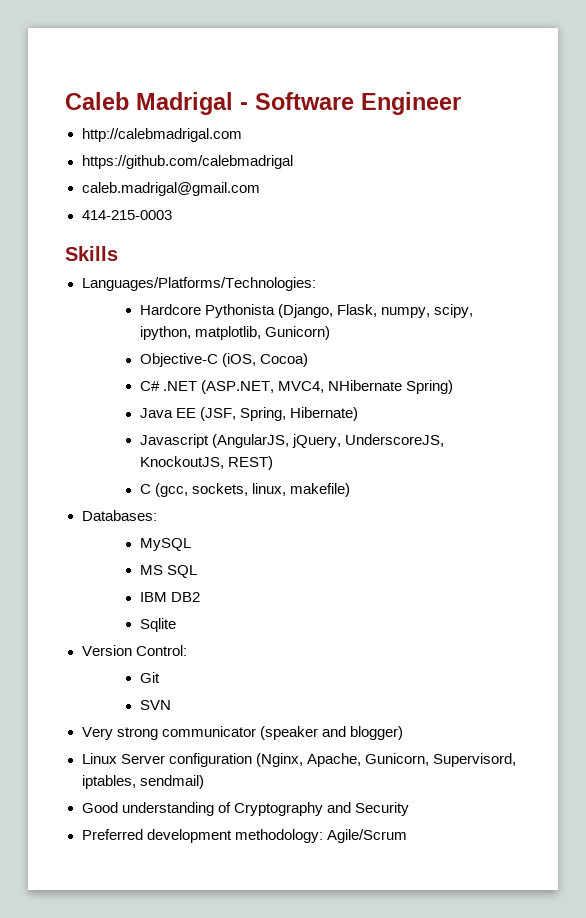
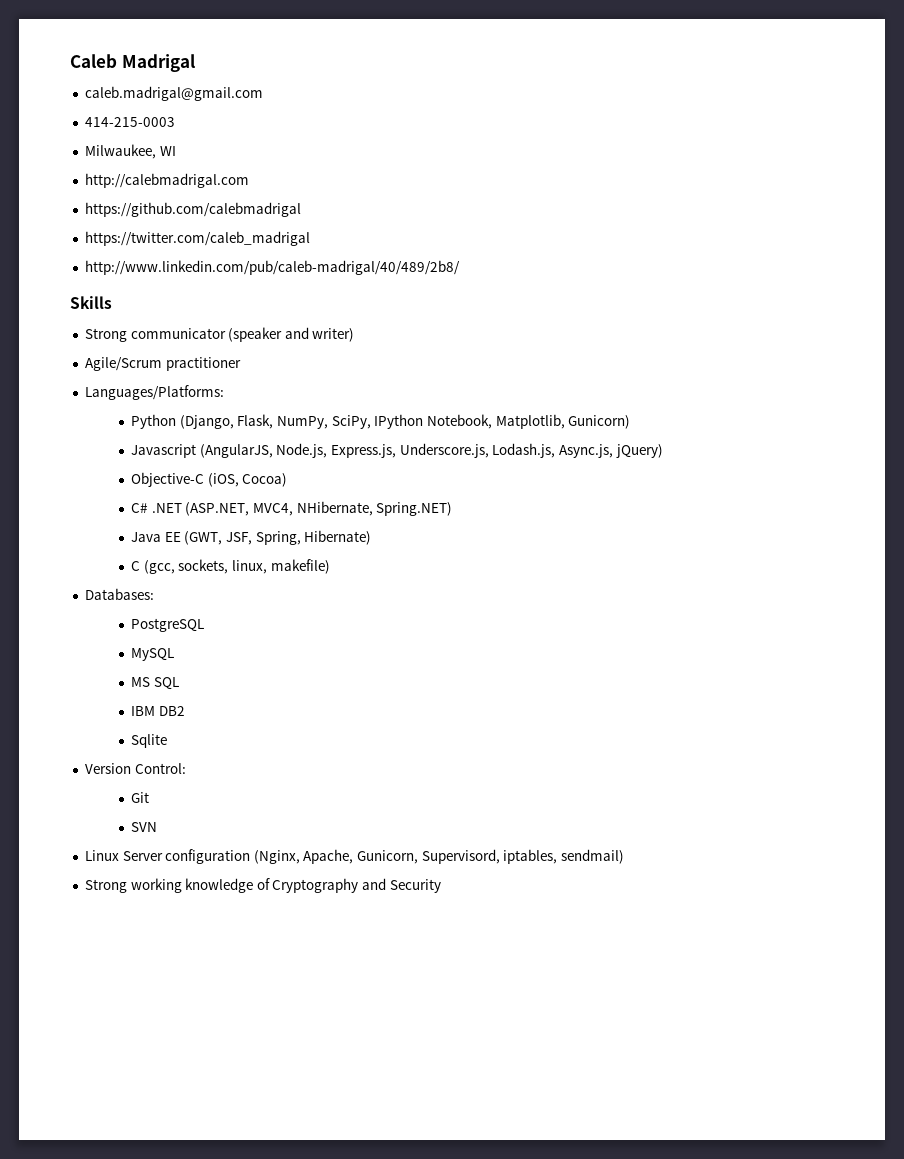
- Caleb Madrigal - Software Engineer
+ Caleb Madrigal
+ caleb.madrigal@gmail.com
+ 414-215-0003
+ Milwaukee, WI
- caleb.madrigal@gmail.com
- 414-215-0003
+ https://twitter.com/caleb_madrigal
+ http://www.linkedin.com/pub/caleb-madrigal/40/489/2b8/
- Languages/Platforms/Technologies:
- Hardcore Pythonista (Django, Flask, numpy, scipy, ipython, matplotlib, Gunicorn)
+ Strong communicator (speaker and writer)
+ Agile/Scrum practitioner
+ Languages/Platforms:
+ Python (Django, Flask, NumPy, SciPy, IPython Notebook, Matplotlib, Gunicorn)
+ Javascript (AngularJS, Node.js, Express.js, Underscore.js, Lodash.js, Async.js, jQuery)
- C# .NET (ASP.NET, MVC4, NHibernate Spring)
+ C# .NET (ASP.NET, MVC4, NHibernate, Spring.NET)
- Java EE (JSF, Spring, Hibernate)
+ Java EE (GWT, JSF, Spring, Hibernate)
- Javascript (AngularJS, jQuery, UnderscoreJS, KnockoutJS, REST)
+ PostgreSQL
- Very strong communicator (speaker and blogger)
- Good understanding of Cryptography and Security
+ Strong working knowledge of Cryptography and Security
- Preferred development methodology: Agile/Scrum

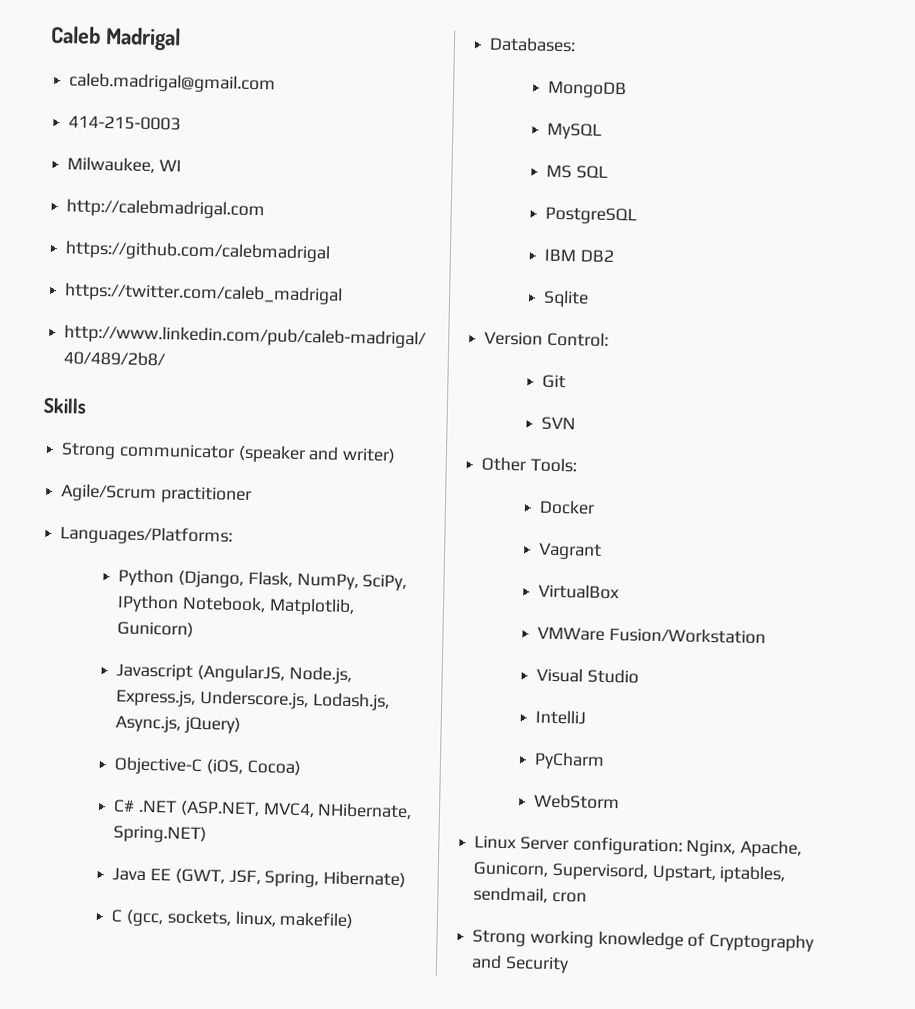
- PostgreSQL
+ MongoDB
+ PostgreSQL
+ Other Tools:
+ Docker
+ Vagrant
+ VirtualBox
+ VMWare Fusion/Workstation
+ Visual Studio
+ IntelliJ
+ PyCharm
+ WebStorm
- Linux Server configuration (Nginx, Apache, Gunicorn, Supervisord, iptables, sendmail)
+ Linux Server configuration: Nginx, Apache, Gunicorn, Supervisord, Upstart, iptables, sendmail, cron

